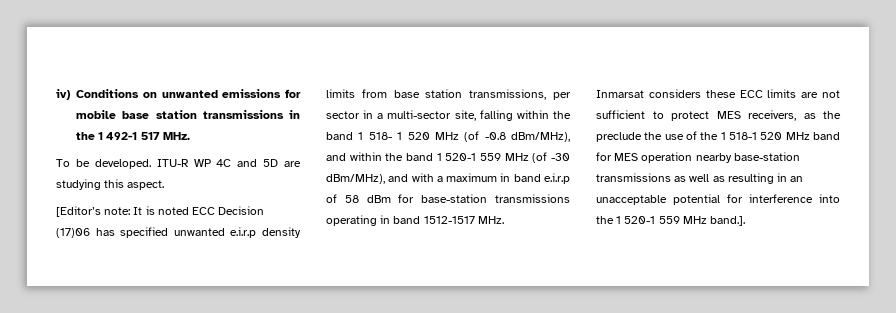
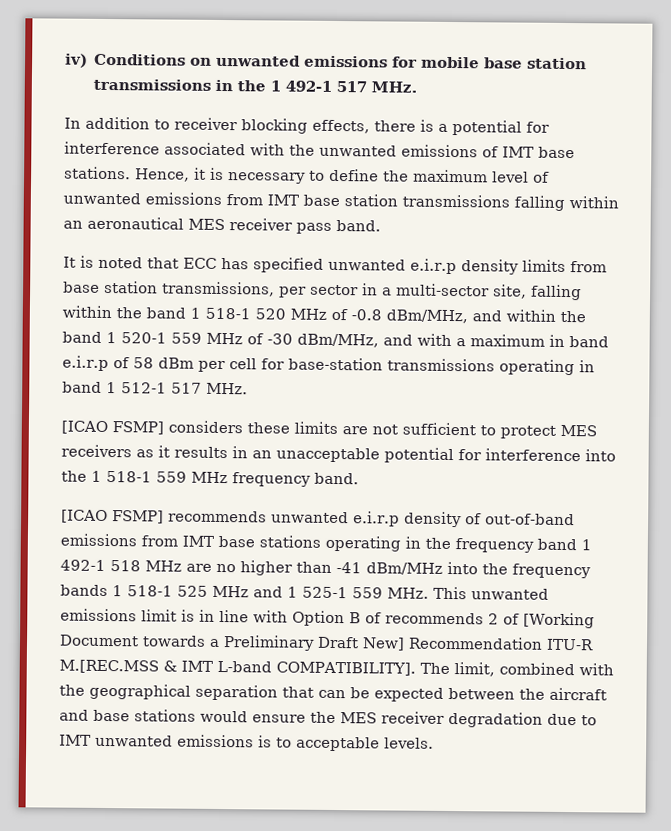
- To be developed. ITU-R WP 4C and 5D are studying this aspect.
- [Editor’s note: It is noted ECC Decision (17)06 has specified unwanted e.i.r.p density limits from base station transmissions, per sector in a multi-sector site, falling within the band 1 518- 1 520 MHz (of -0.8 dBm/MHz), and within the band 1 520-1 559 MHz (of -30 dBm/MHz), and with a maximum in band e.i.r.p of 58 dBm for base-station transmissions operating in band 1512-1517 MHz.
- Inmarsat considers these ECC limits are not sufficient to protect MES receivers, as the preclude the use of the 1 518-1 520 MHz band for MES operation nearby base-station transmissions as well as resulting in an unacceptable potential for interference into the 1 520-1 559 MHz band.].
+ In addition to receiver blocking effects, there is a potential for interference associated with the unwanted emissions of IMT base stations. Hence, it is necessary to define the maximum level of unwanted emissions from IMT base station transmissions falling within an aeronautical MES receiver pass band.
+ It is noted that ECC has specified unwanted e.i.r.p density limits from base station transmissions, per sector in a multi-sector site, falling within the band 1 518-1 520 MHz of -0.8 dBm/MHz, and within the band 1 520-1 559 MHz of -30 dBm/MHz, and with a maximum in band e.i.r.p of 58 dBm per cell for base-station transmissions operating in band 1 512-1 517 MHz.
+ [ICAO FSMP] considers these limits are not sufficient to protect MES receivers as it results in an unacceptable potential for interference into the 1 518-1 559 MHz frequency band.
+ [ICAO FSMP] recommends unwanted e.i.r.p density of out-of-band emissions from IMT base stations operating in the frequency band 1 492-1 518 MHz are no higher than -41 dBm/MHz into the frequency bands 1 518-1 525 MHz and 1 525-1 559 MHz. This unwanted emissions limit is in line with Option B of recommends 2 of [Working Document towards a Preliminary Draft New] Recommendation ITU-R M.[REC.MSS & IMT L-band COMPATIBILITY]. The limit, combined with the geographical separation that can be expected between the aircraft and base stations would ensure the MES receiver degradation due to IMT unwanted emissions is to acceptable levels.

